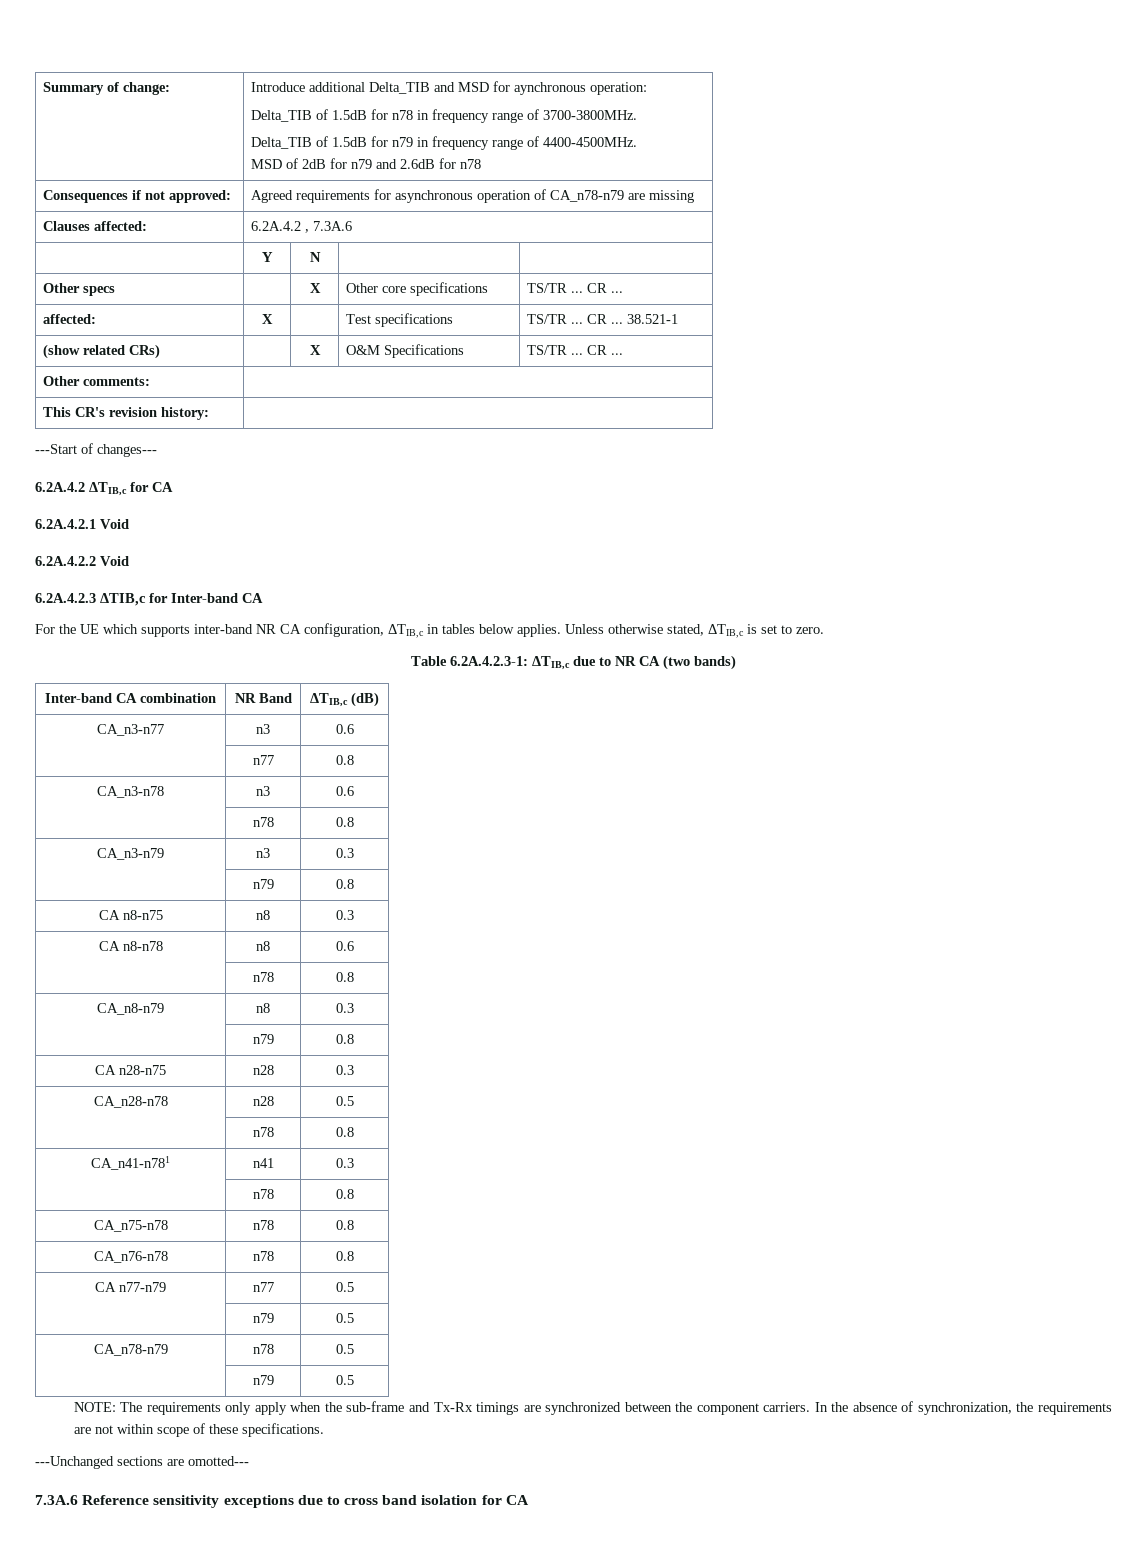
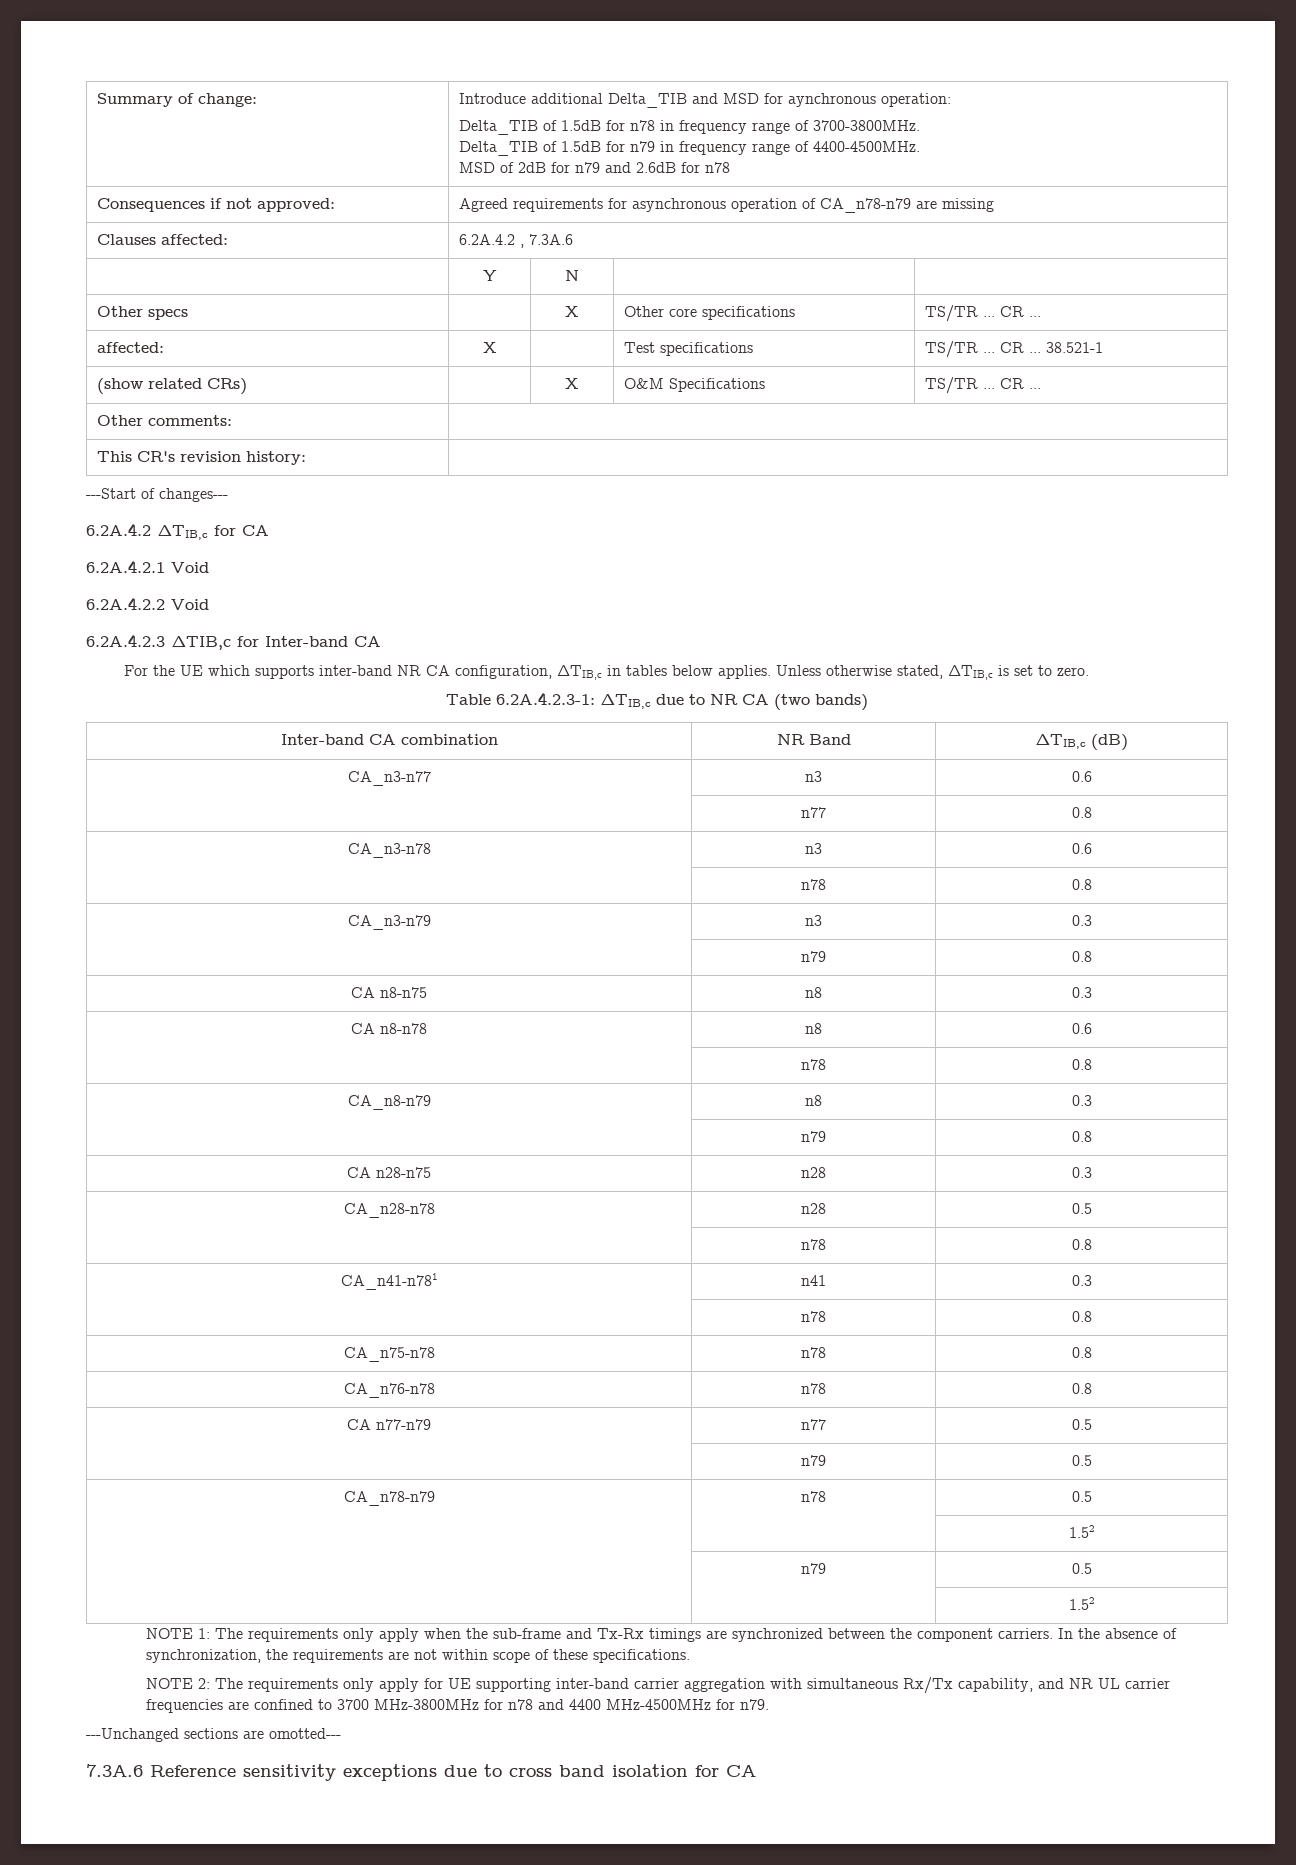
  CA_n78-n79 | n78 | 0.5
+ | | 1.52
  | n79 | 0.5
- NOTE: The requirements only apply when the sub-frame and Tx-Rx timings are synchronized between the component carriers.
+ | | 1.52
+ NOTE 1: The requirements only apply when the sub-frame and Tx-Rx timings are synchronized between the component carriers.
+ NOTE 2: The requirements only apply for UE supporting inter-band carrier aggregation with simultaneous Rx/Tx capability, and NR UL carrier frequencies are confined to 3700 MHz-3800MHz for n78 and 4400 MHz-4500MHz for n79.

